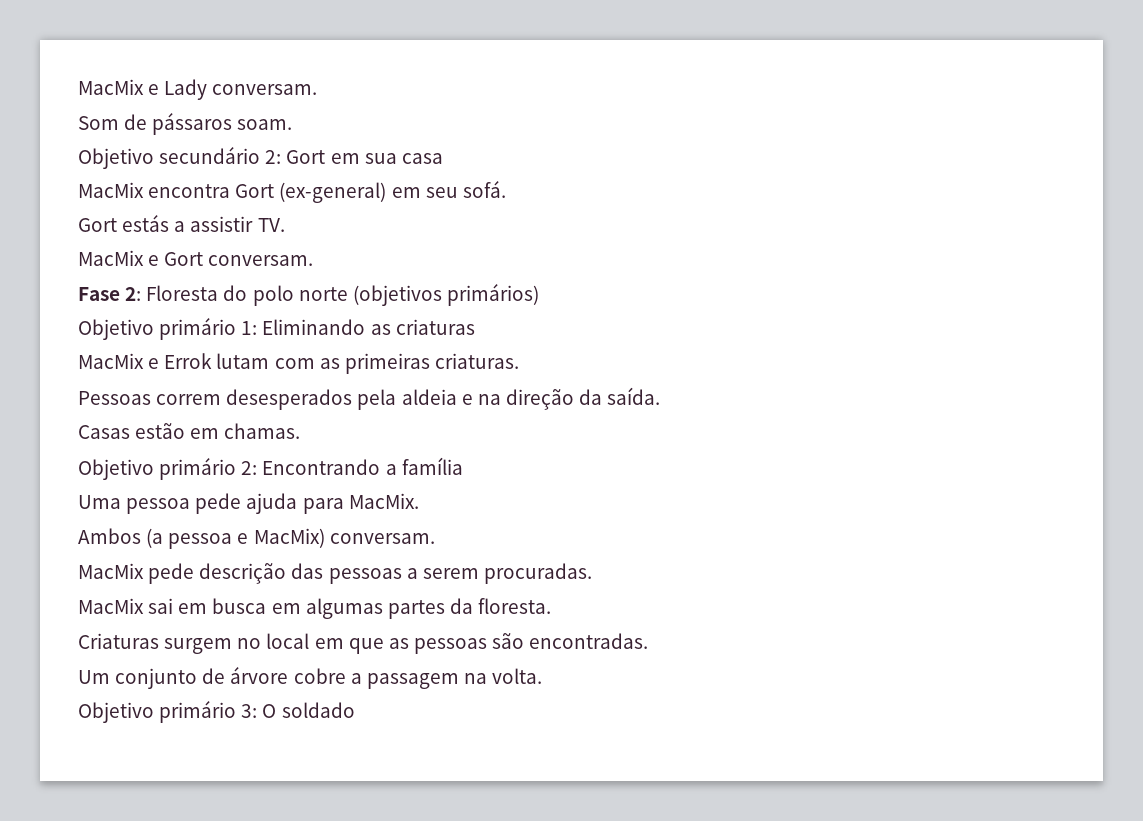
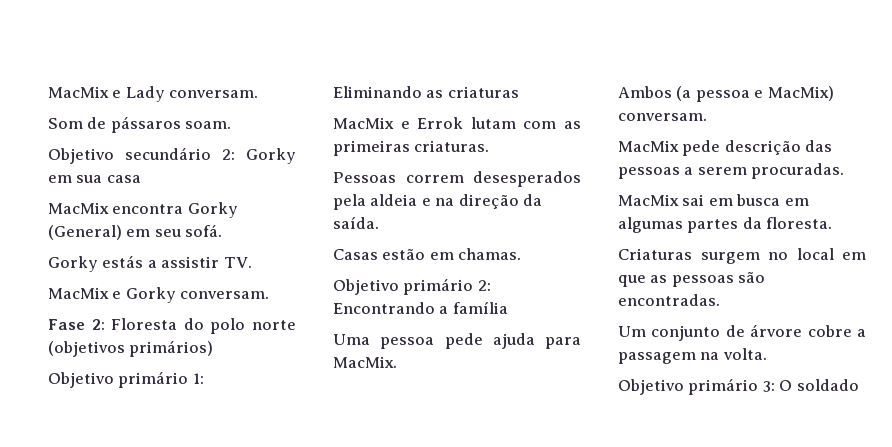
- Objetivo secundário 2: Gort em sua casa
+ Objetivo secundário 2: Gorky em sua casa
- MacMix encontra Gort (ex-general) em seu sofá.
+ MacMix encontra Gorky (General) em seu sofá.
- Gort estás a assistir TV.
+ Gorky estás a assistir TV.
- MacMix e Gort conversam.
+ MacMix e Gorky conversam.

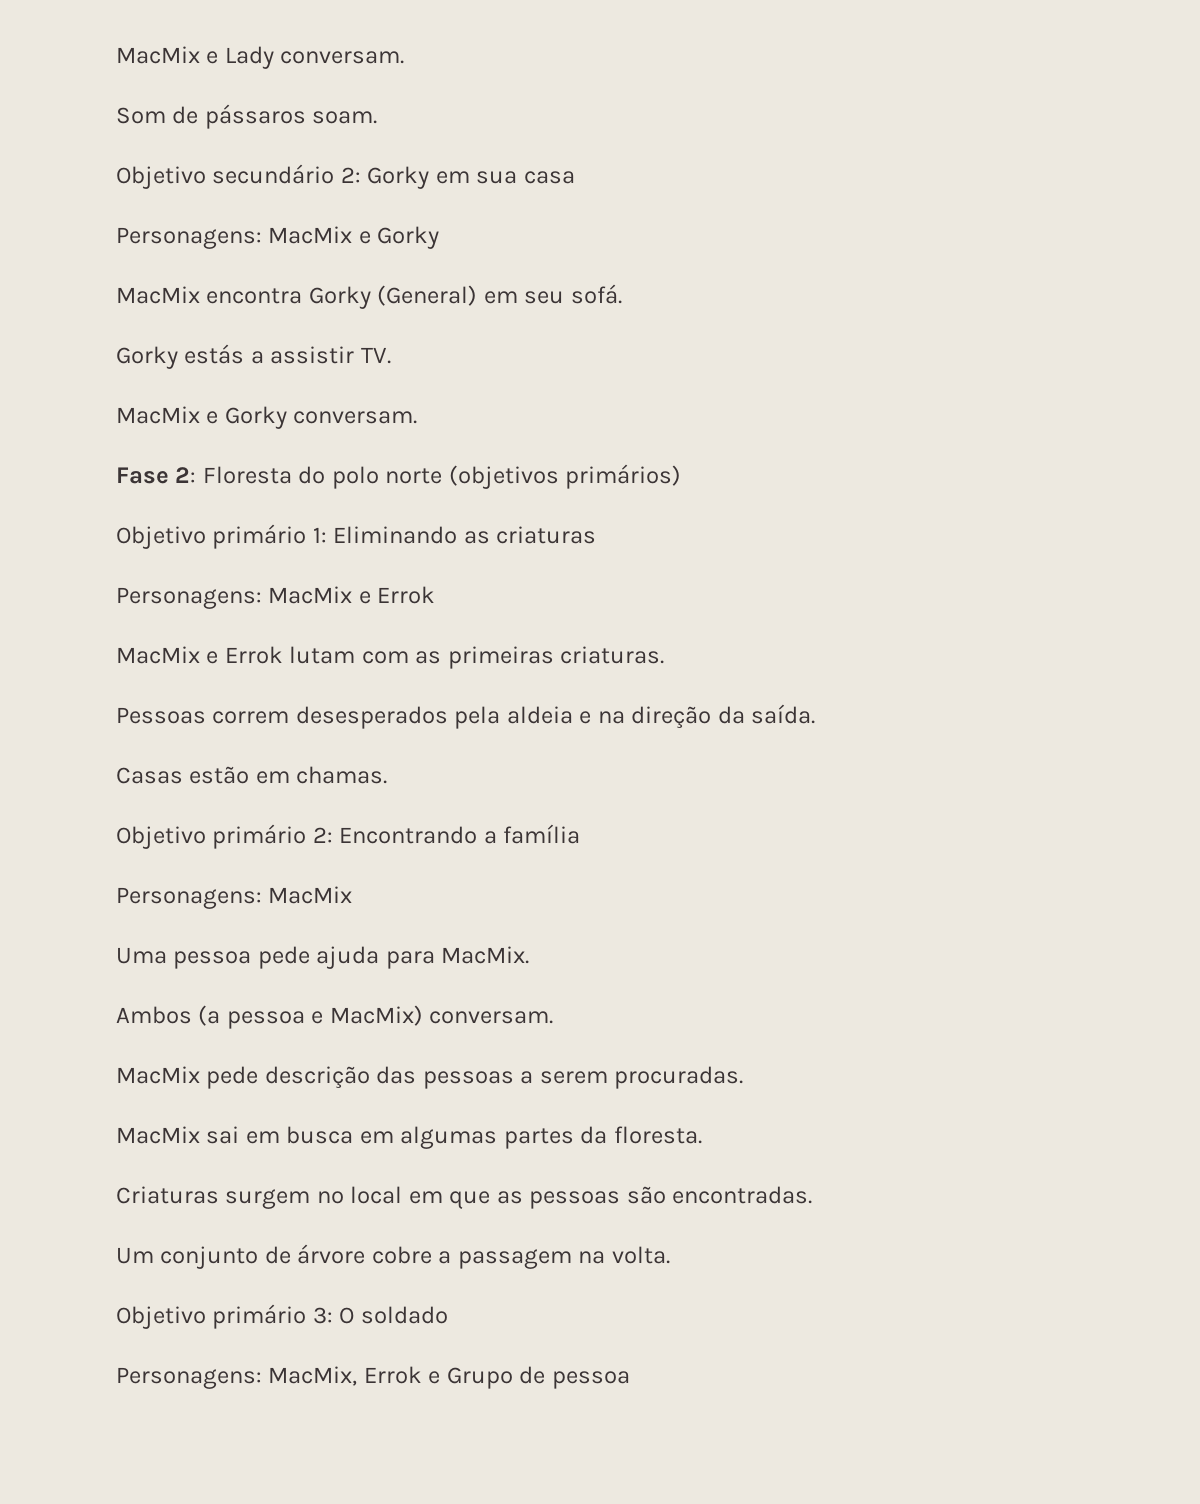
+ Personagens: MacMix e Gorky
+ Personagens: MacMix e Errok
  Objetivo primário 2: Encontrando a família
+ Personagens: MacMix
+ Personagens: MacMix, Errok e Grupo de pessoa

